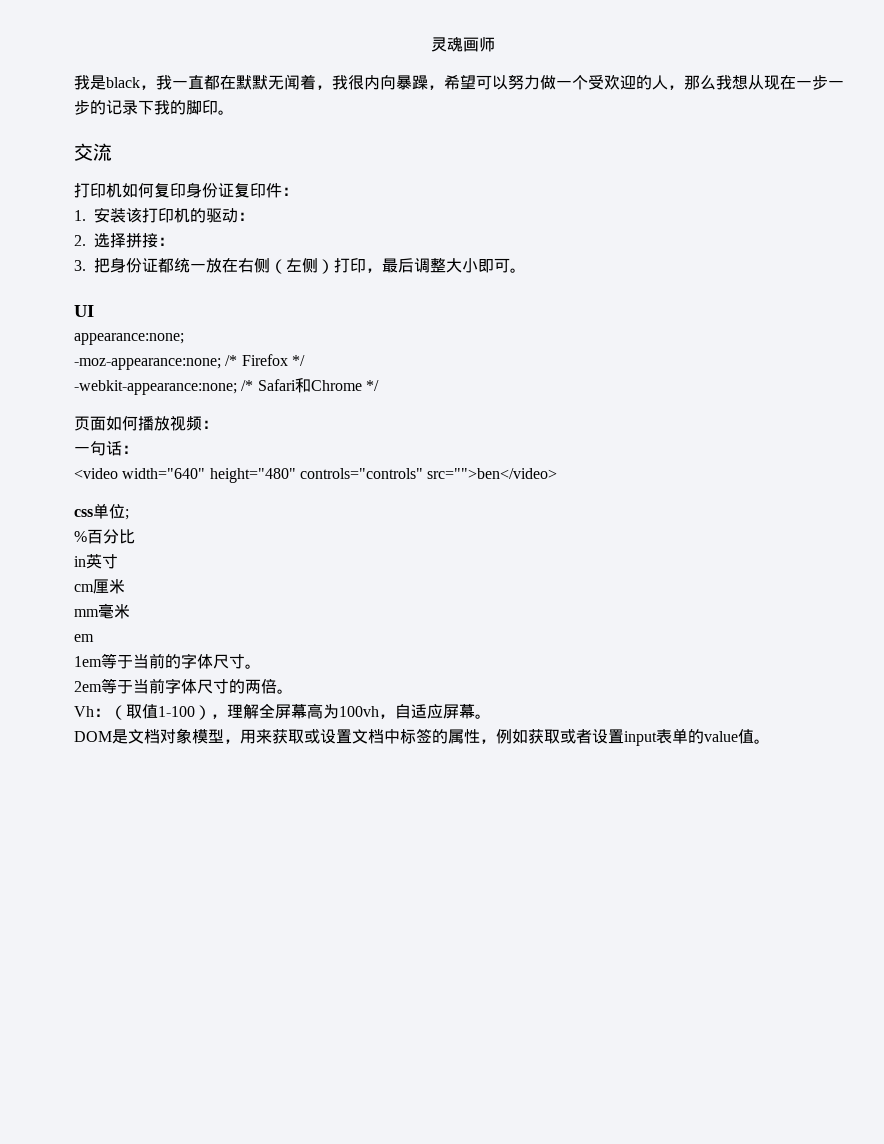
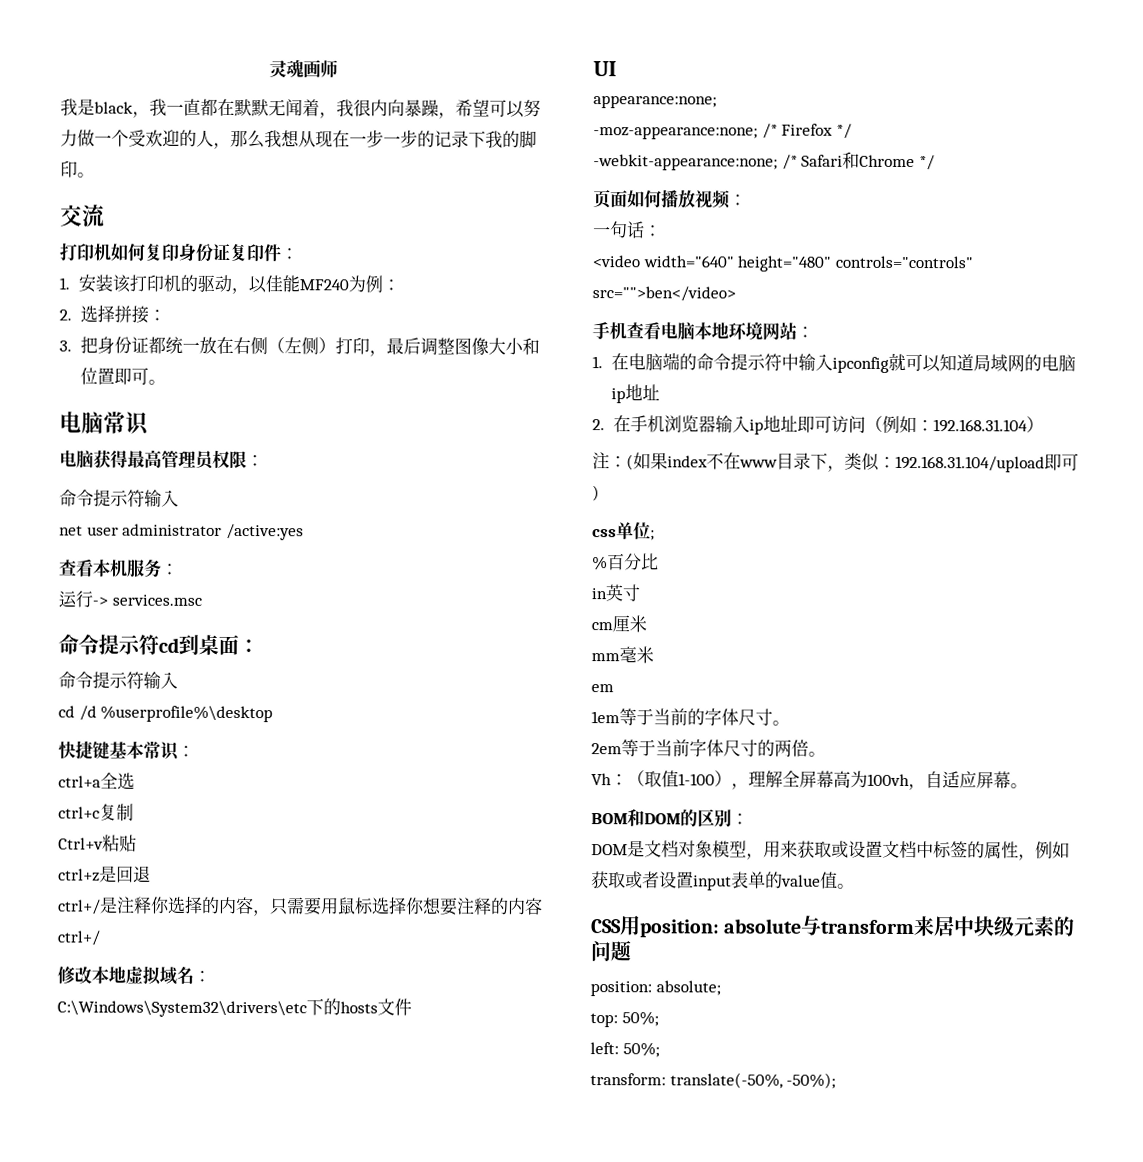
- 1.安装该打印机的驱动：
+ 1.安装该打印机的驱动，以佳能MF240为例：
- 3.把身份证都统一放在右侧（左侧）打印，最后调整大小即可。
+ 3.把身份证都统一放在右侧（左侧）打印，最后调整图像大小和位置即可。
+ 电脑常识
+ 电脑获得最高管理员权限：
+ 命令提示符输入
+ net user administrator /active:yes
+ 查看本机服务：
+ 运行-> services.msc
+ 命令提示符cd到桌面：
+ 命令提示符输入
+ cd /d %userprofile%\desktop
+ 快捷键基本常识：
+ ctrl+a全选
+ ctrl+c复制
+ Ctrl+v粘贴
+ ctrl+z是回退
+ ctrl+/是注释你选择的内容，只需要用鼠标选择你想要注释的内容ctrl+/
+ 修改本地虚拟域名：
+ C:\Windows\System32\drivers\etc下的hosts文件
+ 手机查看电脑本地环境网站：
+ 1.在电脑端的命令提示符中输入ipconfig就可以知道局域网的电脑ip地址
+ 2.在手机浏览器输入ip地址即可访问（例如：192.168.31.104）
+ 注：(如果index不在www目录下，类似：192.168.31.104/upload即可)
+ BOM和DOM的区别：
+ CSS用position: absolute与transform来居中块级元素的问题
+ position: absolute;
+ top: 50%;
+ left: 50%;
+ transform: translate(-50%, -50%);

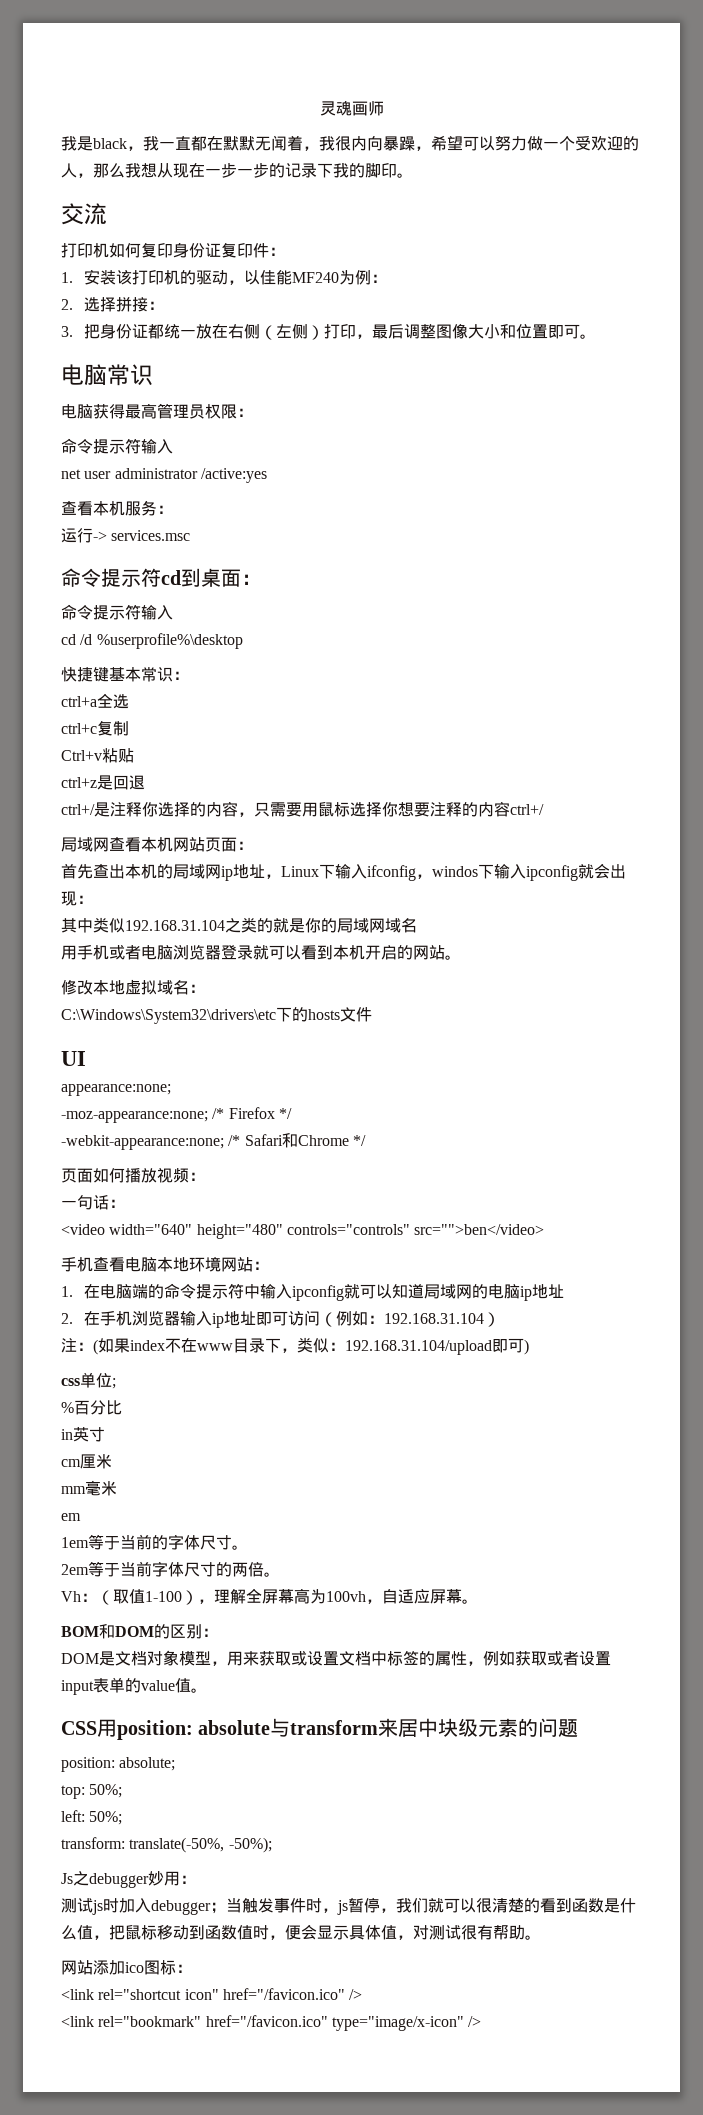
+ 局域网查看本机网站页面：
+ 首先查出本机的局域网ip地址，Linux下输入ifconfig，windos下输入ipconfig就会出现：
+ 其中类似192.168.31.104之类的就是你的局域网域名
+ 用手机或者电脑浏览器登录就可以看到本机开启的网站。
+ Js之debugger妙用：
+ 测试js时加入debugger；当触发事件时，js暂停，我们就可以很清楚的看到函数是什么值，把鼠标移动到函数值时，便会显示具体值，对测试很有帮助。
+ 网站添加ico图标：
+ <link rel="shortcut icon" href="/favicon.ico" />
+ <link rel="bookmark" href="/favicon.ico" type="image/x-icon" />

